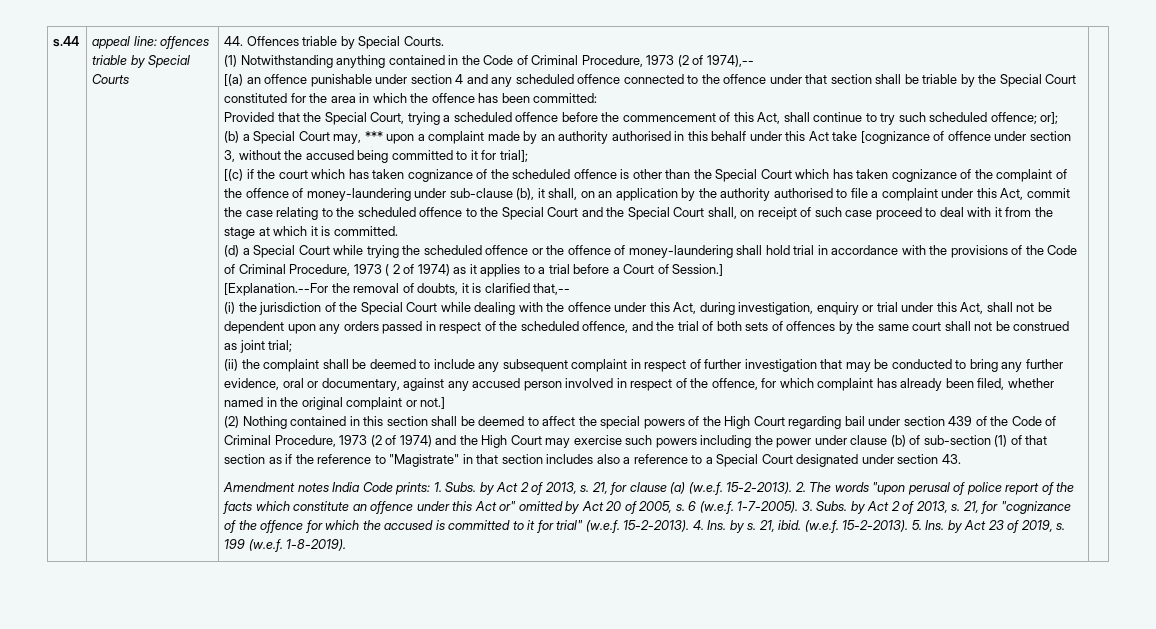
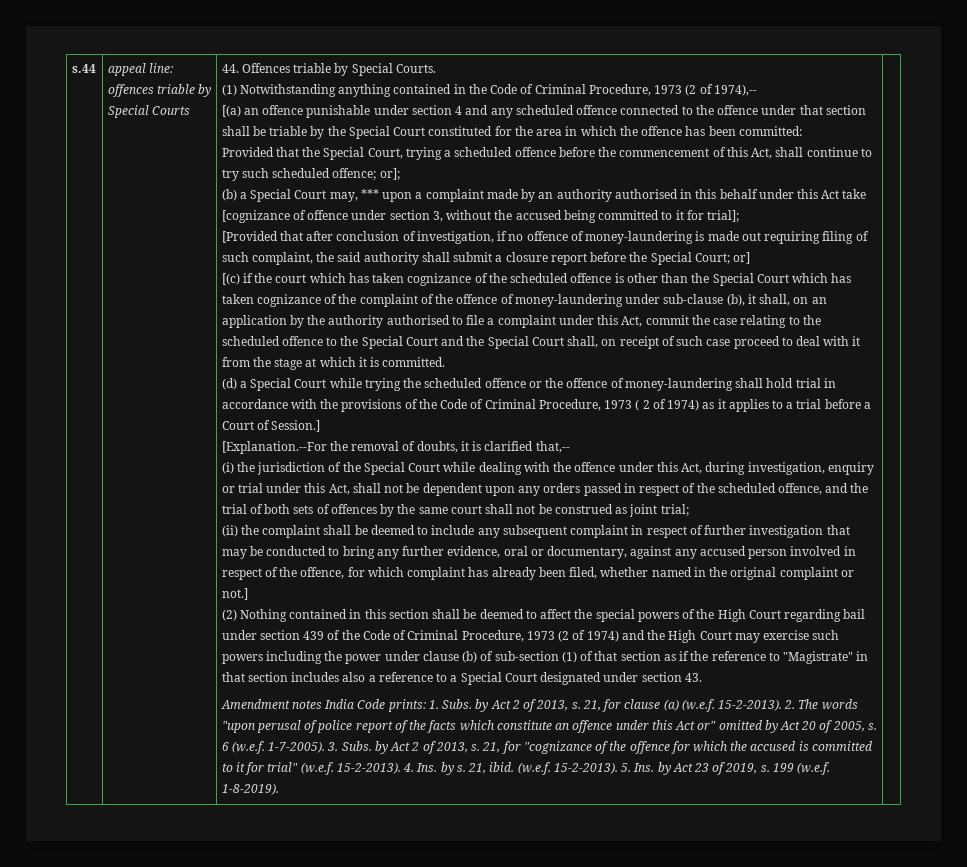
+ [Provided that after conclusion of investigation, if no offence of money-laundering is made out requiring filing of such complaint, the said authority shall submit a closure report before the Special Court; or]

